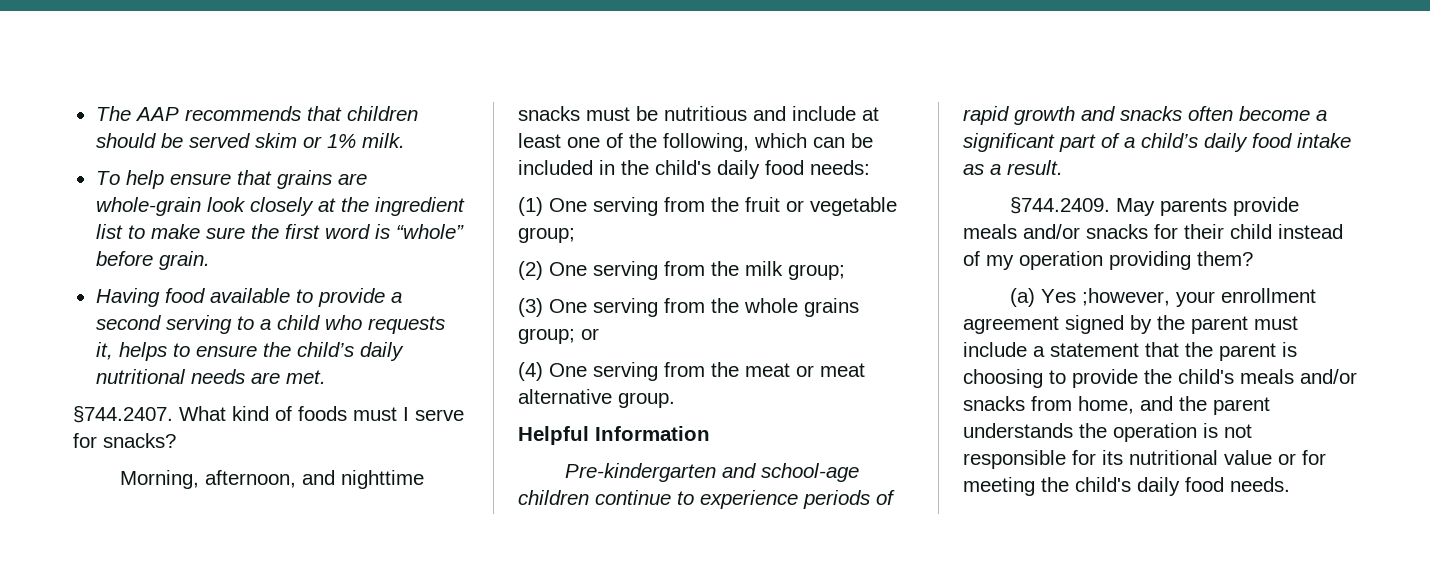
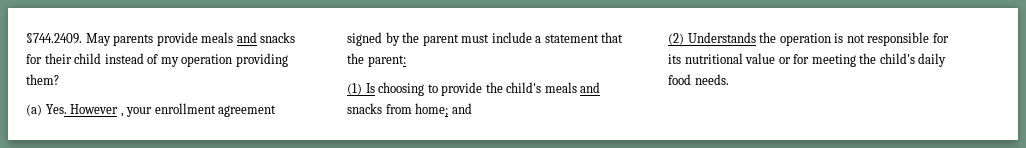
- The AAP recommends that children should be served skim or 1% milk.
- To help ensure that grains are whole-grain look closely at the ingredient list to make sure the first word is “whole” before grain.
- Having food available to provide a second serving to a child who requests it, helps to ensure the child’s daily nutritional needs are met.
- §744.2407. What kind of foods must I serve for snacks?
- Morning, afternoon, and nighttime snacks must be nutritious and include at least one of the following, which can be included in the child's daily food needs:
- (1) One serving from the fruit or vegetable group;
- (2) One serving from the milk group;
- (3) One serving from the whole grains group; or
- (4) One serving from the meat or meat alternative group.
- Helpful Information
- Pre-kindergarten and school-age children continue to experience periods of rapid growth and snacks often become a significant part of a child’s daily food intake as a result.
- §744.2409. May parents provide meals and/or snacks for their child instead of my operation providing them?
+ §744.2409. May parents provide meals and snacks for their child instead of my operation providing them?
- (a) Yes ;however, your enrollment agreement signed by the parent must include a statement that the parent is choosing to provide the child's meals and/or snacks from home, and the parent understands the operation is not responsible for its nutritional value or for meeting the child's daily food needs.
+ (a) Yes. However , your enrollment agreement signed by the parent must include a statement that the parent:
+ (1) Is choosing to provide the child's meals and snacks from home; and
+ (2) Understands the operation is not responsible for its nutritional value or for meeting the child's daily food needs.

